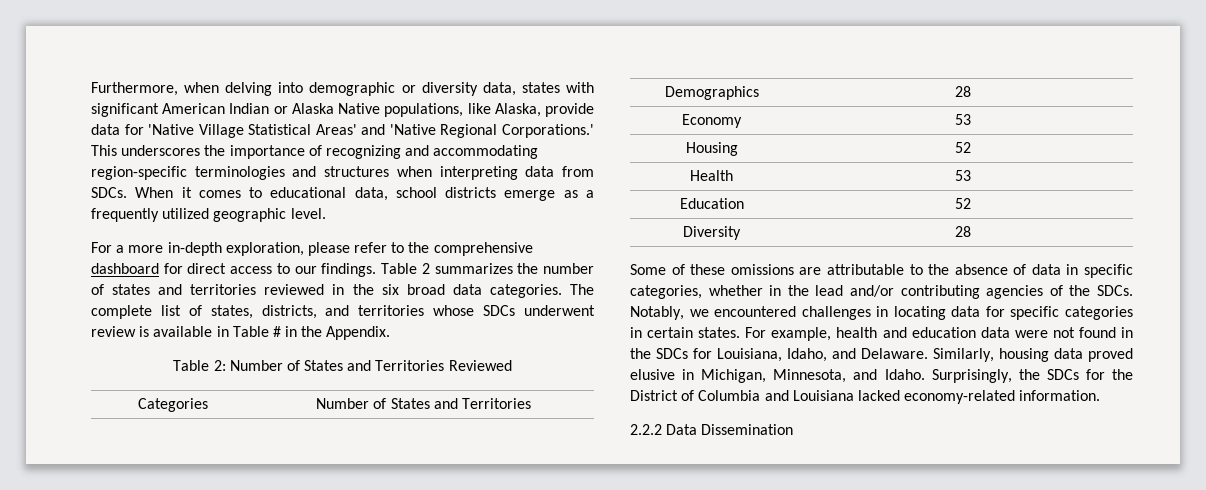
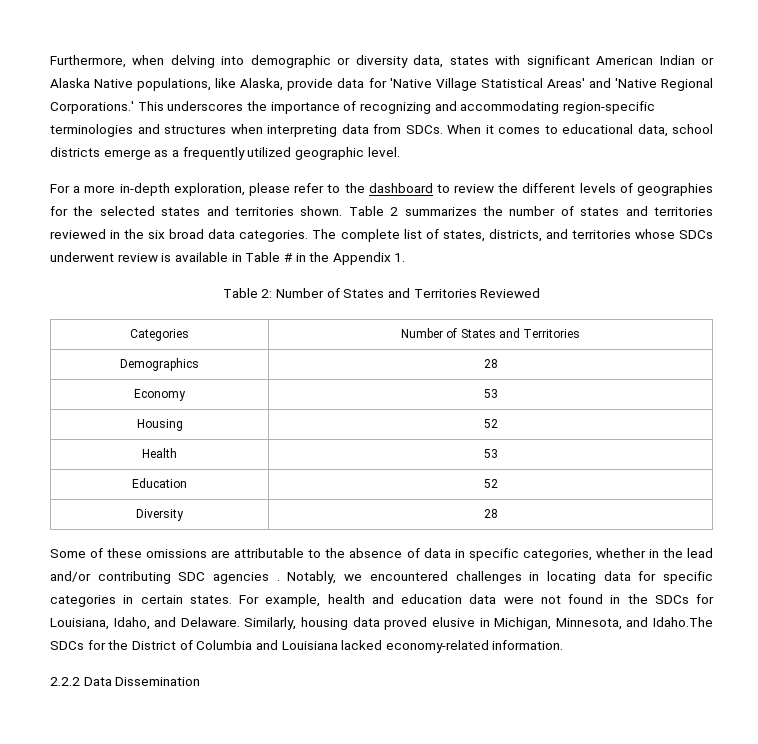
- For a more in-depth exploration, please refer to the comprehensive dashboard for direct access to our findings.
+ For a more in-depth exploration, please refer to the dashboard to review the different levels of geographies for the selected states and territories shown.
- The complete list of states, districts, and territories whose SDCs underwent review is available in Table # in the Appendix.
+ The complete list of states, districts, and territories whose SDCs underwent review is available in Table # in the Appendix 1.
- Some of these omissions are attributable to the absence of data in specific categories, whether in the lead and/or contributing agencies of the SDCs.
+ Some of these omissions are attributable to the absence of data in specific categories, whether in the lead and/or contributing SDC agencies .
- Similarly, housing data proved elusive in Michigan, Minnesota, and Idaho. Surprisingly, the SDCs for the District of Columbia and Louisiana lacked economy-related information.
+ Similarly, housing data proved elusive in Michigan, Minnesota, and Idaho.The SDCs for the District of Columbia and Louisiana lacked economy-related information.

